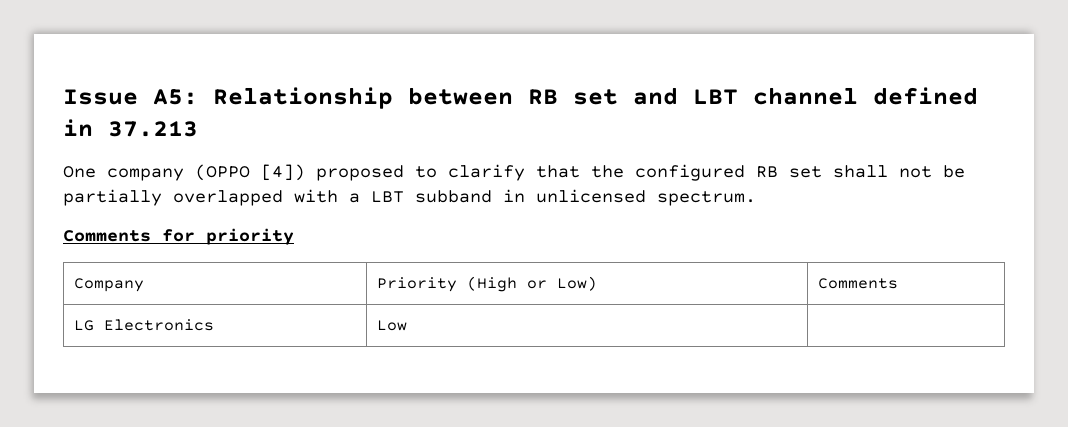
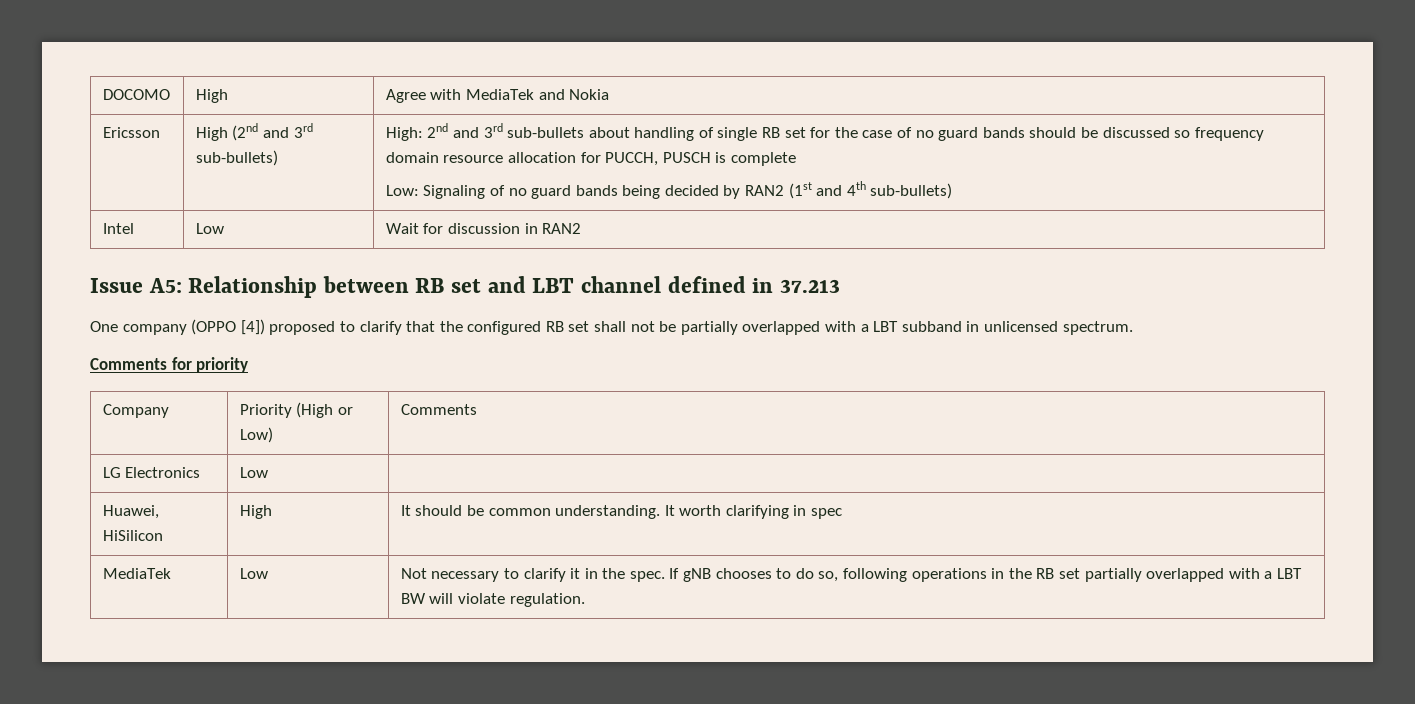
+ DOCOMO | High | Agree with MediaTek and Nokia
+ Ericsson | High (2nd and 3rd sub-bullets) | High: 2nd and 3rd sub-bullets about handling of single RB set for the case of no guard bands should be discussed so frequency domain resource allocation for PUCCH, PUSCH is complete
+ Low: Signaling of no guard bands being decided by RAN2 (1st and 4th sub-bullets)
+ Intel | Low | Wait for discussion in RAN2
+ Huawei, HiSilicon | High | It should be common understanding. It worth clarifying in spec
+ MediaTek | Low | Not necessary to clarify it in the spec. If gNB chooses to do so, following operations in the RB set partially overlapped with a LBT BW will violate regulation.

